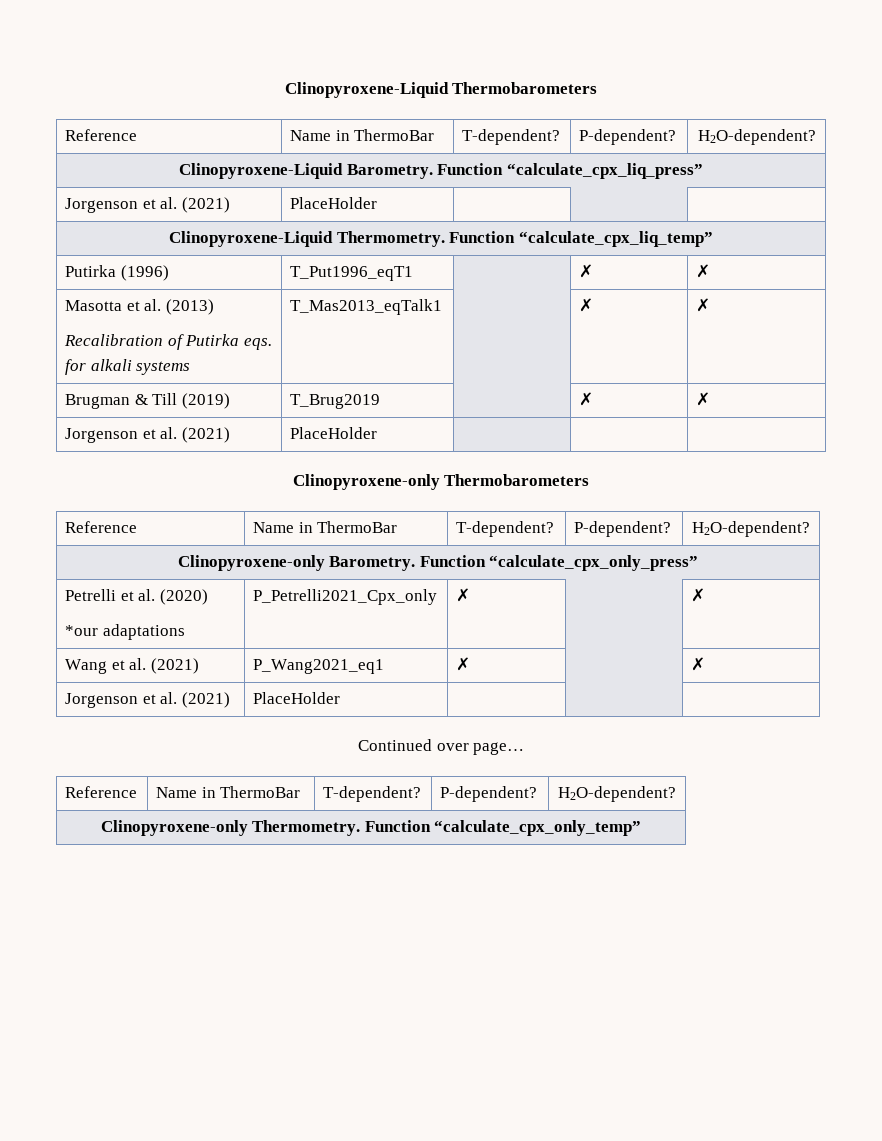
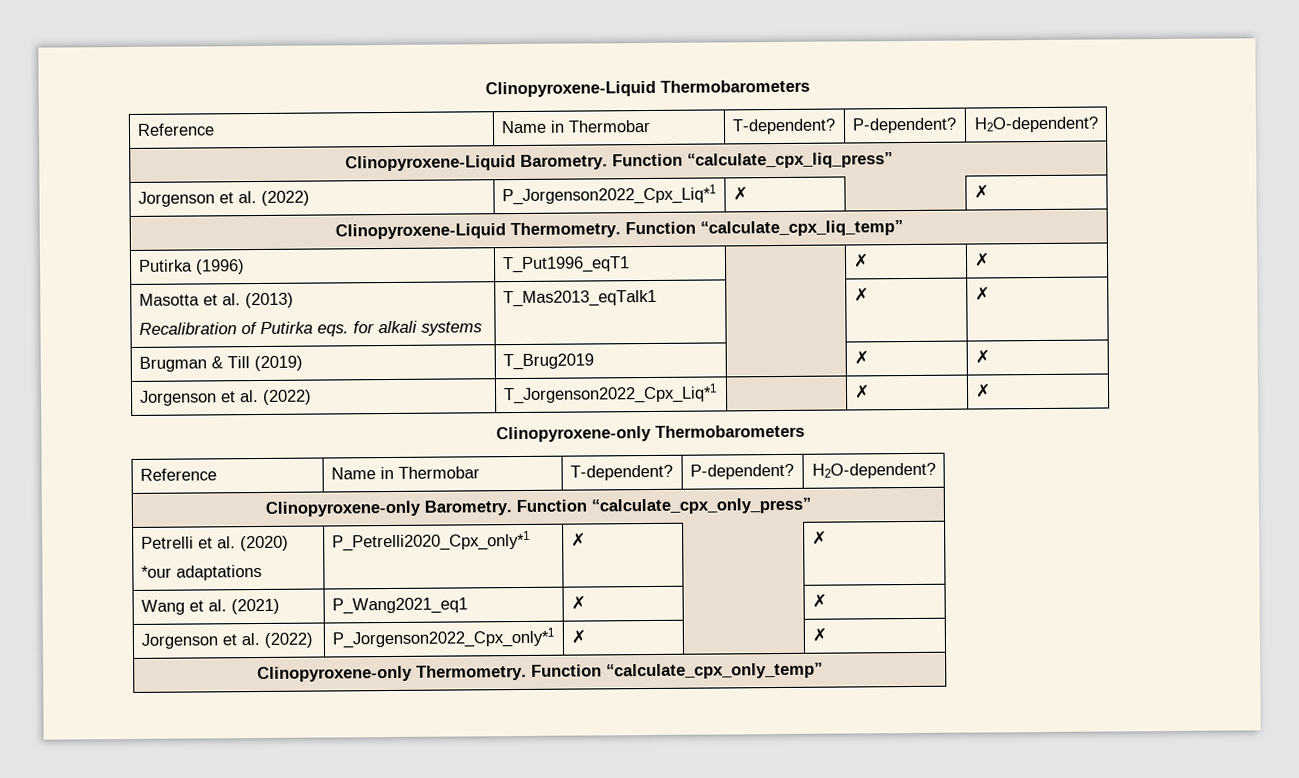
  Clinopyroxene-Liquid Thermobarometers
- Reference | Name in ThermoBar | T-dependent? | P-dependent? | H2O-dependent?
+ Reference | Name in Thermobar | T-dependent? | P-dependent? | H2O-dependent?
  Clinopyroxene-Liquid Barometry. Function “calculate_cpx_liq_press”
- Jorgenson et al. (2021) | PlaceHolder | | |
+ Jorgenson et al. (2022) | P_Jorgenson2022_Cpx_Liq*1 | ✗ | | ✗
  Brugman & Till (2019) | T_Brug2019 | | ✗ | ✗
- Jorgenson et al. (2021) | PlaceHolder | | |
+ Jorgenson et al. (2022) | T_Jorgenson2022_Cpx_Liq*1 | | ✗ | ✗
  Clinopyroxene-only Thermobarometers
- Reference | Name in ThermoBar | T-dependent? | P-dependent? | H2O-dependent?
+ Reference | Name in Thermobar | T-dependent? | P-dependent? | H2O-dependent?
  Petrelli et al. (2020)
- *our adaptations | P_Petrelli2021_Cpx_only | ✗ | | ✗
+ *our adaptations | P_Petrelli2020_Cpx_only*1 | ✗ | | ✗
  Wang et al. (2021) | P_Wang2021_eq1 | ✗ | | ✗
- Jorgenson et al. (2021) | PlaceHolder | | |
- Continued over page…
- Reference | Name in ThermoBar | T-dependent? | P-dependent? | H2O-dependent?
+ Jorgenson et al. (2022) | P_Jorgenson2022_Cpx_only*1 | ✗ | | ✗

